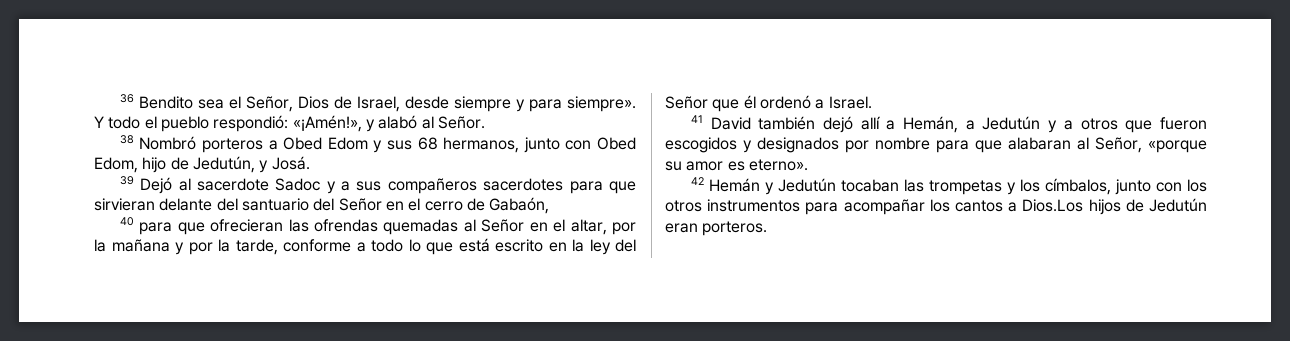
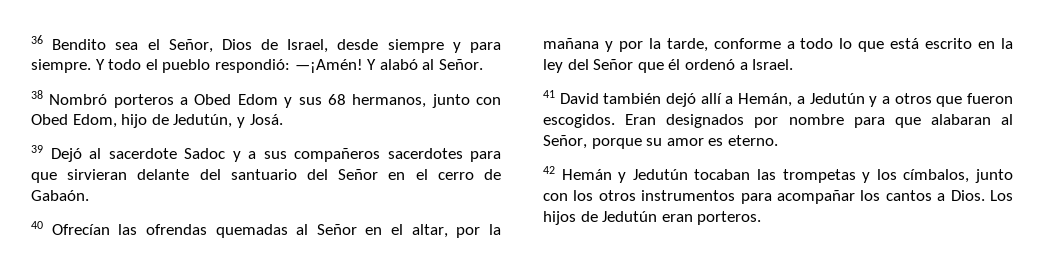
- 36 Bendito sea el Señor, Dios de Israel, desde siempre y para siempre».
+ 36 Bendito sea el Señor, Dios de Israel, desde siempre y para siempre.
- Y todo el pueblo respondió: «¡Amén!», y alabó al Señor.
+ Y todo el pueblo respondió: —¡Amén! Y alabó al Señor.
- 39 Dejó al sacerdote Sadoc y a sus compañeros sacerdotes para que sirvieran delante del santuario del Señor en el cerro de Gabaón,
+ 39 Dejó al sacerdote Sadoc y a sus compañeros sacerdotes para que sirvieran delante del santuario del Señor en el cerro de Gabaón.
- 40 para que ofrecieran las ofrendas quemadas al Señor en el altar, por la mañana y por la tarde, conforme a todo lo que está escrito en la ley del Señor que él ordenó a Israel.
+ 40 Ofrecían las ofrendas quemadas al Señor en el altar, por la mañana y por la tarde, conforme a todo lo que está escrito en la ley del Señor que él ordenó a Israel.
- 41 David también dejó allí a Hemán, a Jedutún y a otros que fueron escogidos y designados por nombre para que alabaran al Señor, «porque su amor es eterno».
+ 41 David también dejó allí a Hemán, a Jedutún y a otros que fueron escogidos. Eran designados por nombre para que alabaran al Señor, porque su amor es eterno.
- 42 Hemán y Jedutún tocaban las trompetas y los címbalos, junto con los otros instrumentos para acompañar los cantos a Dios.Los hijos de Jedutún eran porteros.
+ 42 Hemán y Jedutún tocaban las trompetas y los címbalos, junto con los otros instrumentos para acompañar los cantos a Dios. Los hijos de Jedutún eran porteros.

